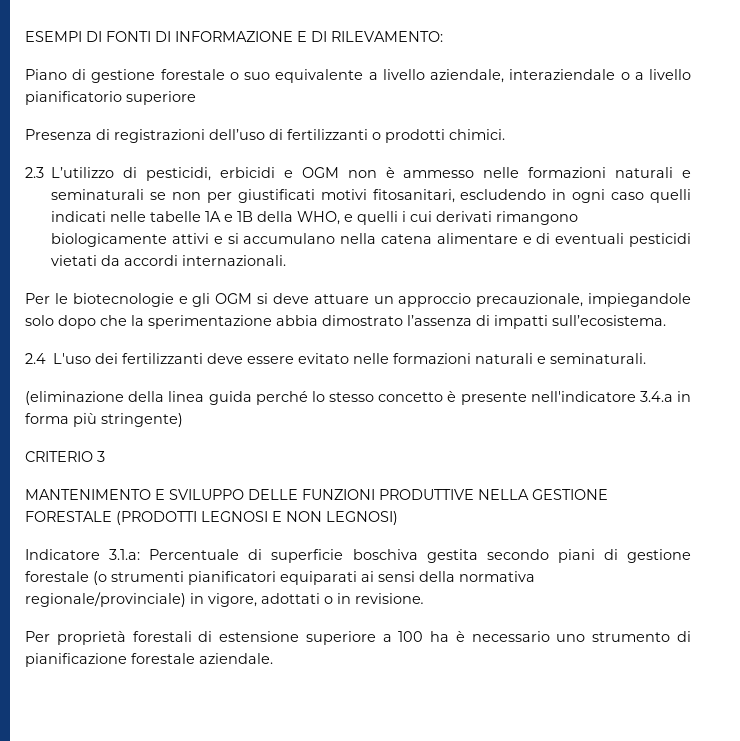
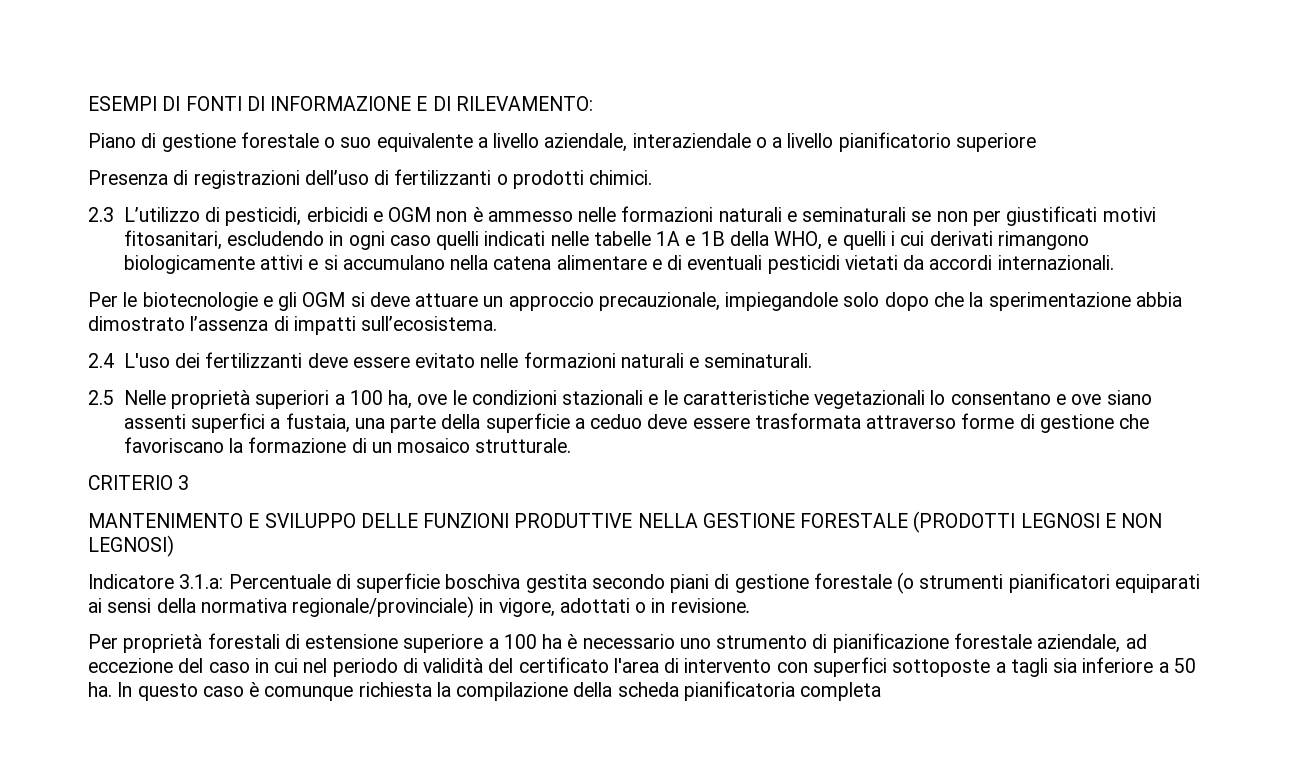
- (eliminazione della linea guida perché lo stesso concetto è presente nell'indicatore 3.4.a in forma più stringente)
+ 2.5 Nelle proprietà superiori a 100 ha, ove le condizioni stazionali e le caratteristiche vegetazionali lo consentano e ove siano assenti superfici a fustaia, una parte della superficie a ceduo deve essere trasformata attraverso forme di gestione che favoriscano la formazione di un mosaico strutturale.
- Per proprietà forestali di estensione superiore a 100 ha è necessario uno strumento di pianificazione forestale aziendale.
+ Per proprietà forestali di estensione superiore a 100 ha è necessario uno strumento di pianificazione forestale aziendale, ad eccezione del caso in cui nel periodo di validità del certificato l'area di intervento con superfici sottoposte a tagli sia inferiore a 50 ha. In questo caso è comunque richiesta la compilazione della scheda pianificatoria completa

